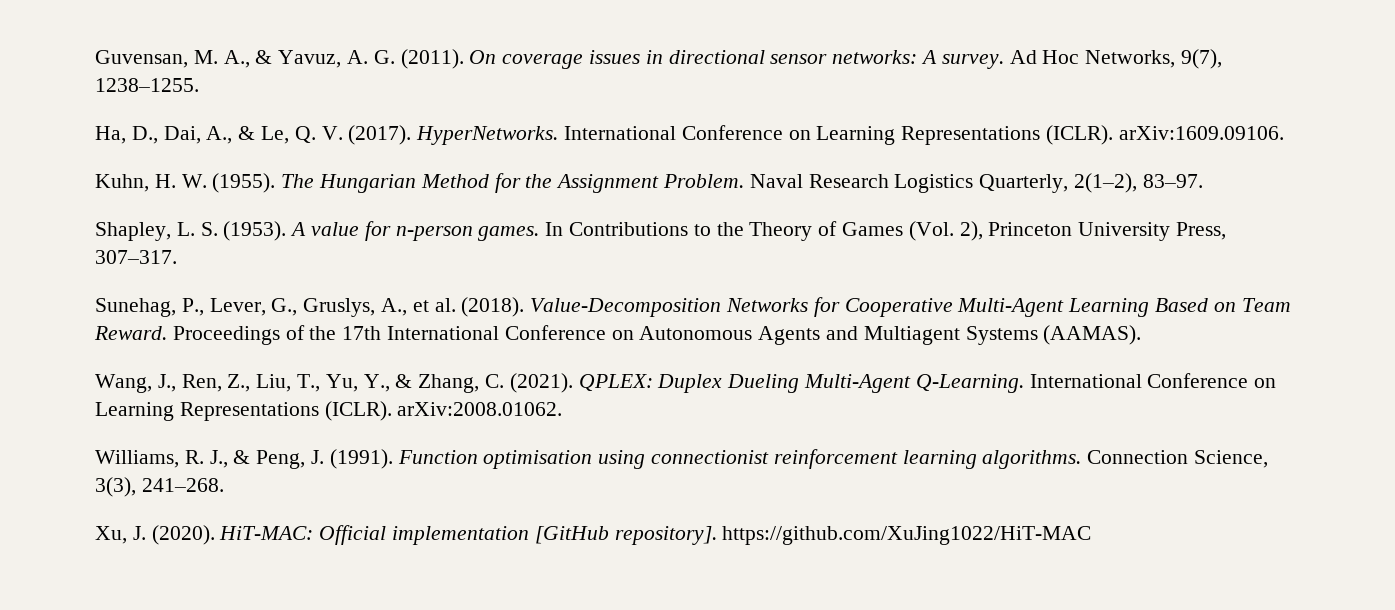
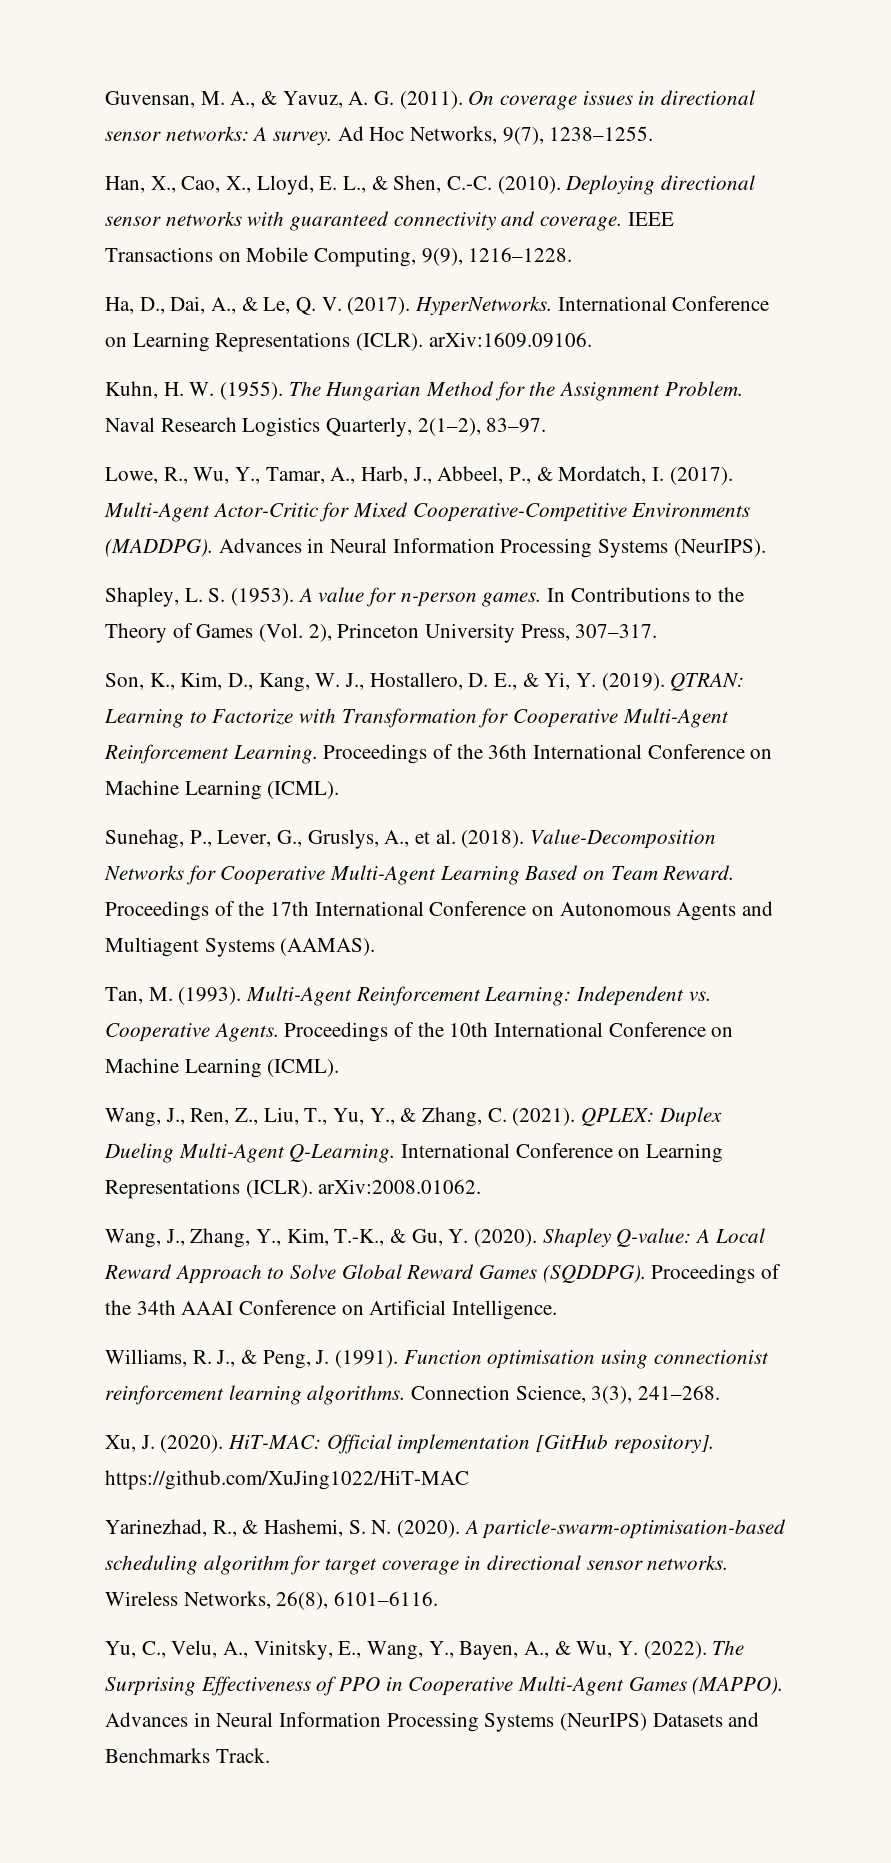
+ Han, X., Cao, X., Lloyd, E. L., & Shen, C.-C. (2010). Deploying directional sensor networks with guaranteed connectivity and coverage. IEEE Transactions on Mobile Computing, 9(9), 1216–1228.
+ Lowe, R., Wu, Y., Tamar, A., Harb, J., Abbeel, P., & Mordatch, I. (2017). Multi-Agent Actor-Critic for Mixed Cooperative-Competitive Environments (MADDPG). Advances in Neural Information Processing Systems (NeurIPS).
+ Son, K., Kim, D., Kang, W. J., Hostallero, D. E., & Yi, Y. (2019). QTRAN: Learning to Factorize with Transformation for Cooperative Multi-Agent Reinforcement Learning. Proceedings of the 36th International Conference on Machine Learning (ICML).
+ Tan, M. (1993). Multi-Agent Reinforcement Learning: Independent vs. Cooperative Agents. Proceedings of the 10th International Conference on Machine Learning (ICML).
+ Wang, J., Zhang, Y., Kim, T.-K., & Gu, Y. (2020). Shapley Q-value: A Local Reward Approach to Solve Global Reward Games (SQDDPG). Proceedings of the 34th AAAI Conference on Artificial Intelligence.
+ Yarinezhad, R., & Hashemi, S. N. (2020). A particle-swarm-optimisation-based scheduling algorithm for target coverage in directional sensor networks. Wireless Networks, 26(8), 6101–6116.
+ Yu, C., Velu, A., Vinitsky, E., Wang, Y., Bayen, A., & Wu, Y. (2022). The Surprising Effectiveness of PPO in Cooperative Multi-Agent Games (MAPPO). Advances in Neural Information Processing Systems (NeurIPS) Datasets and Benchmarks Track.

